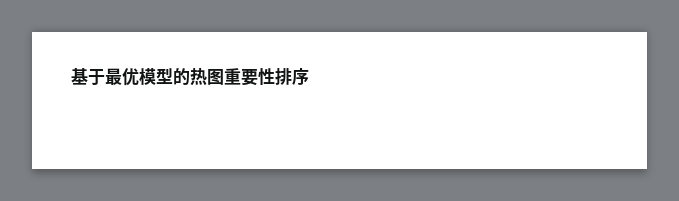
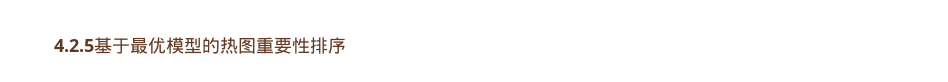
- 基于最优模型的热图重要性排序
+ 4.2.5基于最优模型的热图重要性排序

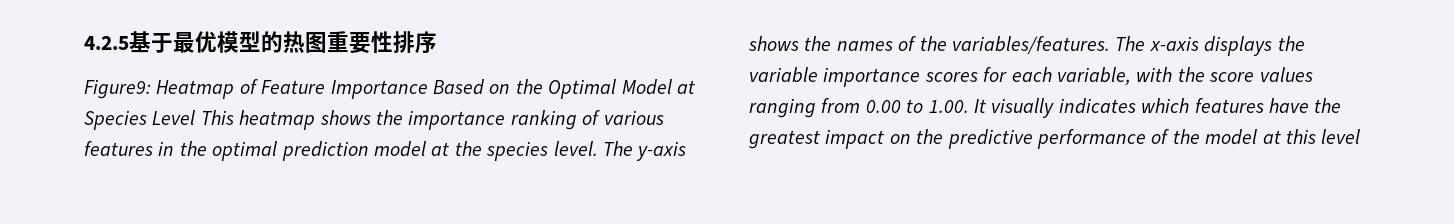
+ Figure9: Heatmap of Feature Importance Based on the Optimal Model at Species Level This heatmap shows the importance ranking of various features in the optimal prediction model at the species level. The y-axis shows the names of the variables/features. The x-axis displays the variable importance scores for each variable, with the score values ranging from 0.00 to 1.00. It visually indicates which features have the greatest impact on the predictive performance of the model at this level

